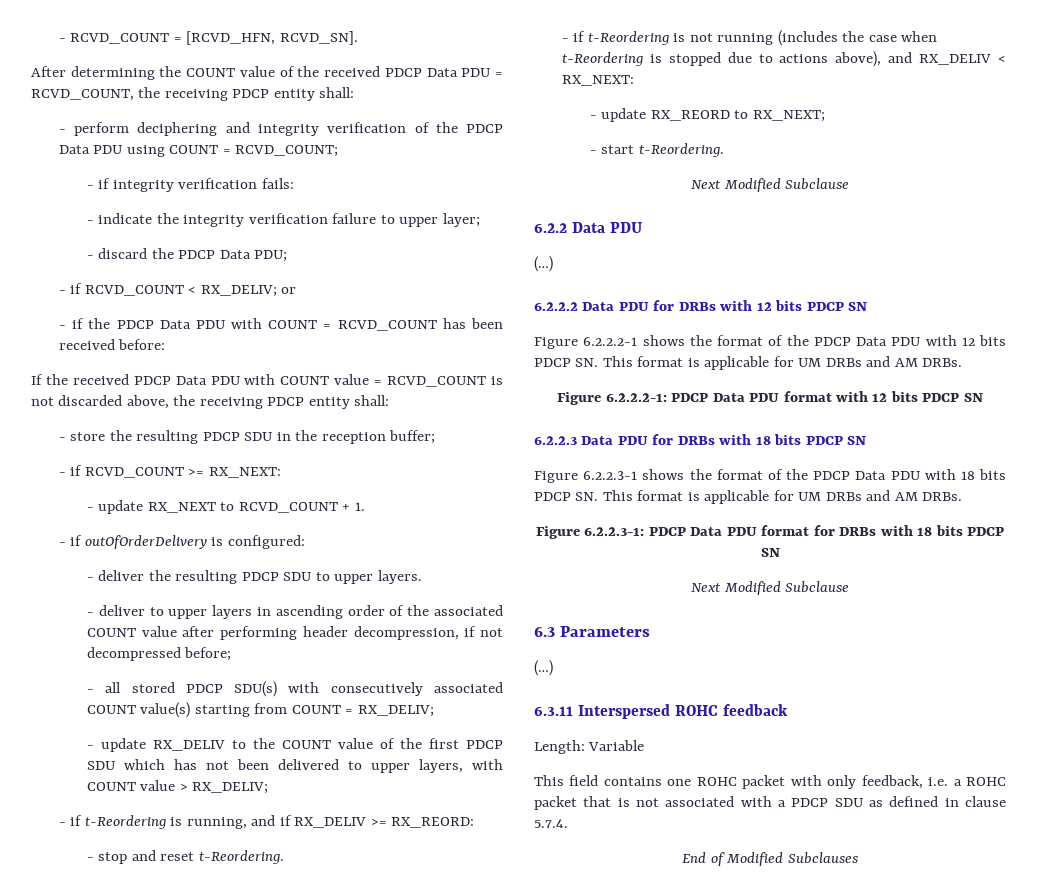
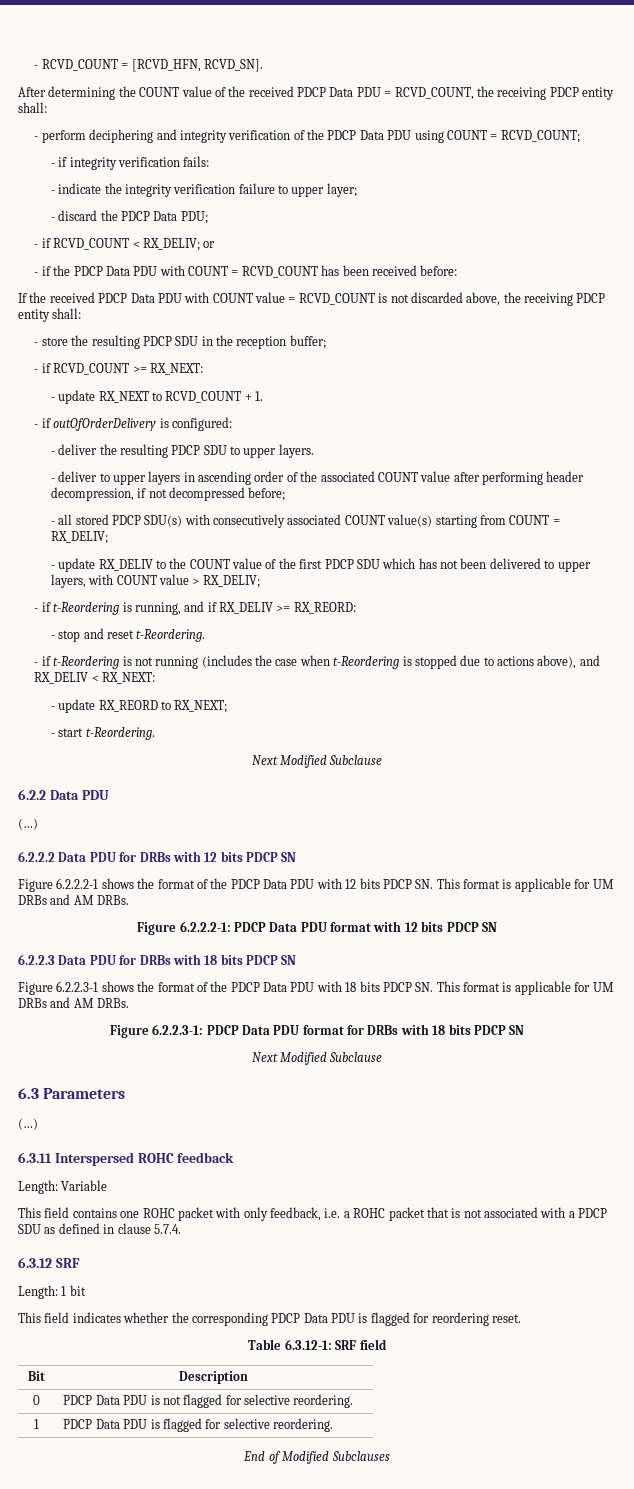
+ 6.3.12 SRF
+ Length: 1 bit
+ This field indicates whether the corresponding PDCP Data PDU is flagged for reordering reset.
+ Table 6.3.12-1: SRF field
+ Bit | Description
+ 0 | PDCP Data PDU is not flagged for selective reordering.
+ 1 | PDCP Data PDU is flagged for selective reordering.

